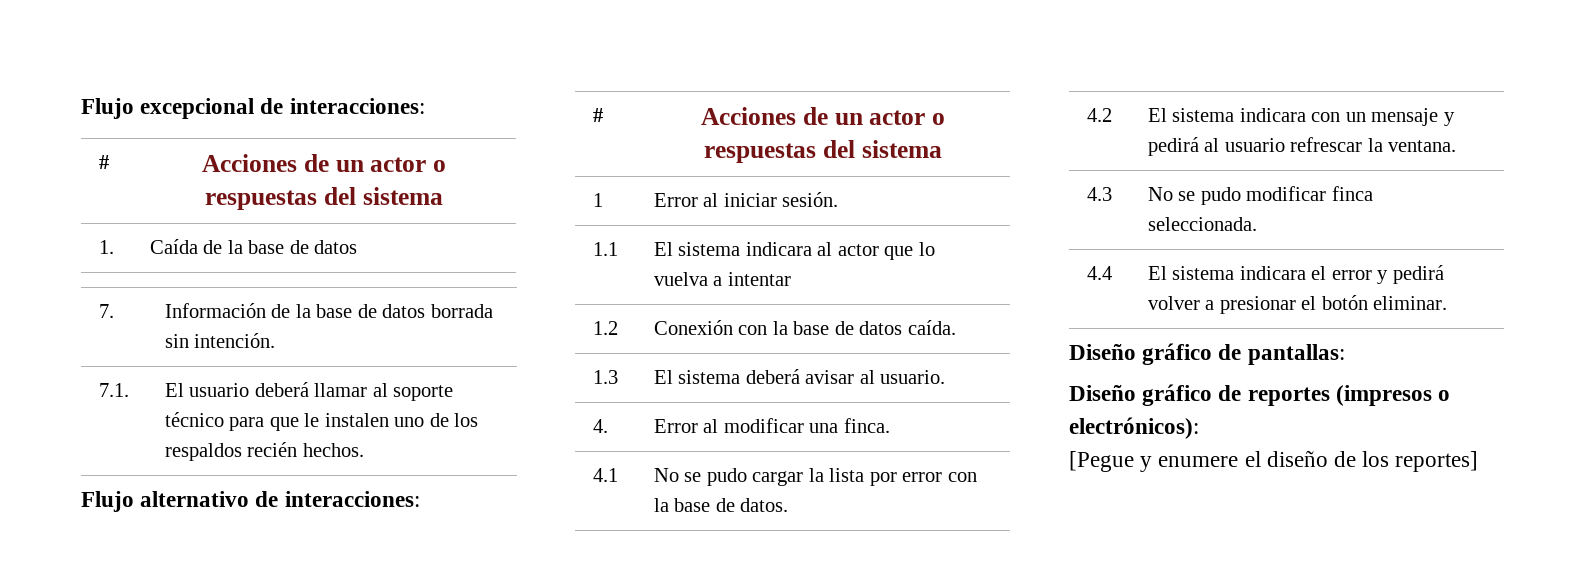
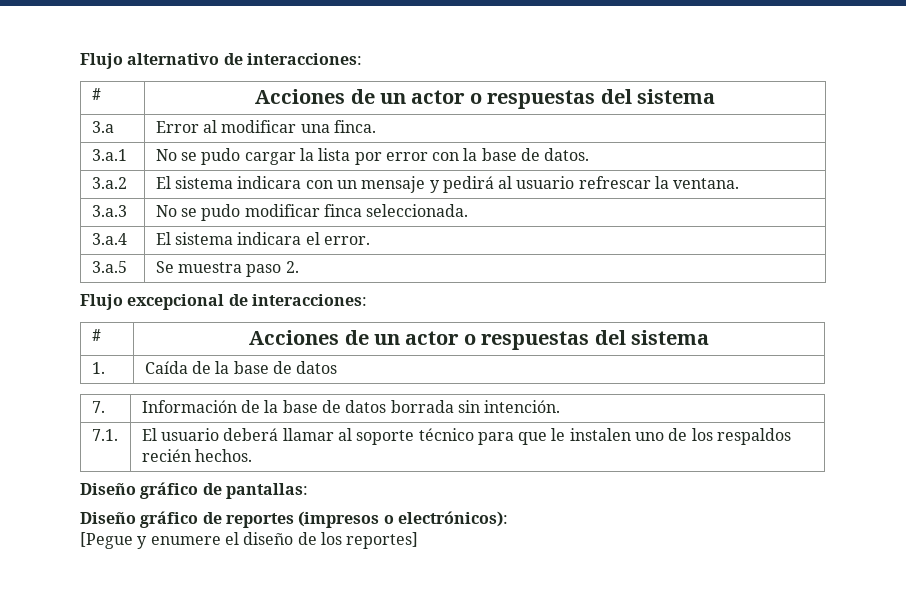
+ Flujo alternativo de interacciones:
+ # | Acciones de un actor o respuestas del sistema
+ 3.a | Error al modificar una finca.
+ 3.a.1 | No se pudo cargar la lista por error con la base de datos.
+ 3.a.2 | El sistema indicara con un mensaje y pedirá al usuario refrescar la ventana.
+ 3.a.3 | No se pudo modificar finca seleccionada.
+ 3.a.4 | El sistema indicara el error.
+ 3.a.5 | Se muestra paso 2.
- Flujo alternativo de interacciones:
- # | Acciones de un actor o respuestas del sistema
- 1 | Error al iniciar sesión.
- 1.1 | El sistema indicara al actor que lo vuelva a intentar
- 1.2 | Conexión con la base de datos caída.
- 1.3 | El sistema deberá avisar al usuario.
- 4. | Error al modificar una finca.
- 4.1 | No se pudo cargar la lista por error con la base de datos.
- 4.2 | El sistema indicara con un mensaje y pedirá al usuario refrescar la ventana.
- 4.3 | No se pudo modificar finca seleccionada.
- 4.4 | El sistema indicara el error y pedirá volver a presionar el botón eliminar.

